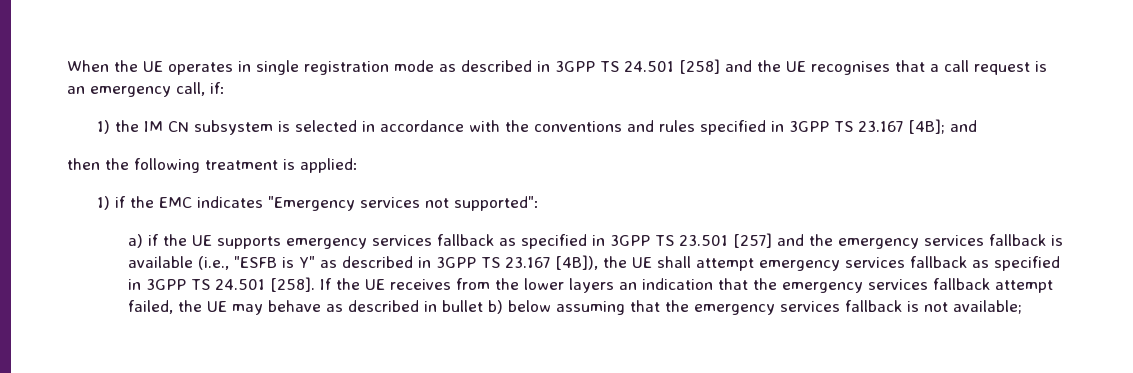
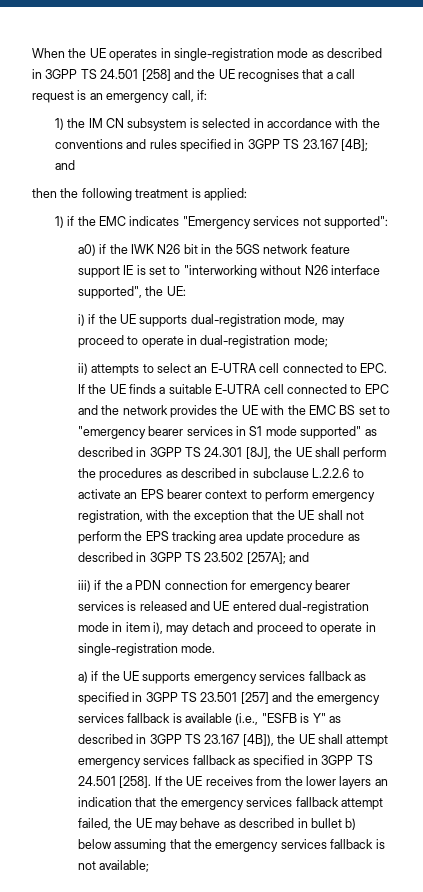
- When the UE operates in single registration mode as described in 3GPP TS 24.501 [258] and the UE recognises that a call request is an emergency call, if:
+ When the UE operates in single-registration mode as described in 3GPP TS 24.501 [258] and the UE recognises that a call request is an emergency call, if:
+ a0) if the IWK N26 bit in the 5GS network feature support IE is set to "interworking without N26 interface supported", the UE:
+ i) if the UE supports dual-registration mode, may proceed to operate in dual-registration mode;
+ ii) attempts to select an E-UTRA cell connected to EPC. If the UE finds a suitable E-UTRA cell connected to EPC and the network provides the UE with the EMC BS set to "emergency bearer services in S1 mode supported" as described in 3GPP TS 24.301 [8J], the UE shall perform the procedures as described in subclause L.2.2.6 to activate an EPS bearer context to perform emergency registration, with the exception that the UE shall not perform the EPS tracking area update procedure as described in 3GPP TS 23.502 [257A]; and
+ iii) if the a PDN connection for emergency bearer services is released and UE entered dual-registration mode in item i), may detach and proceed to operate in single-registration mode.

